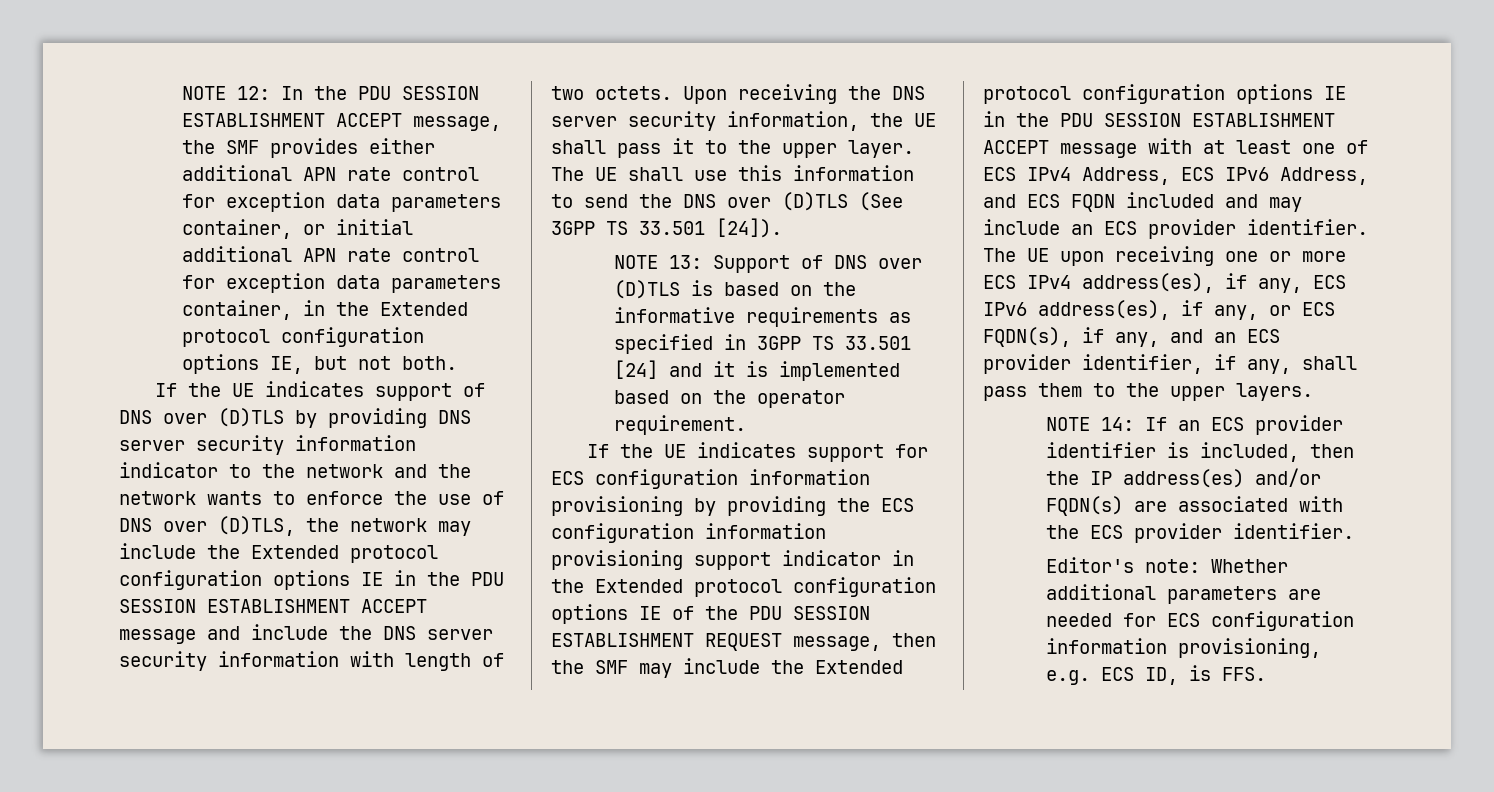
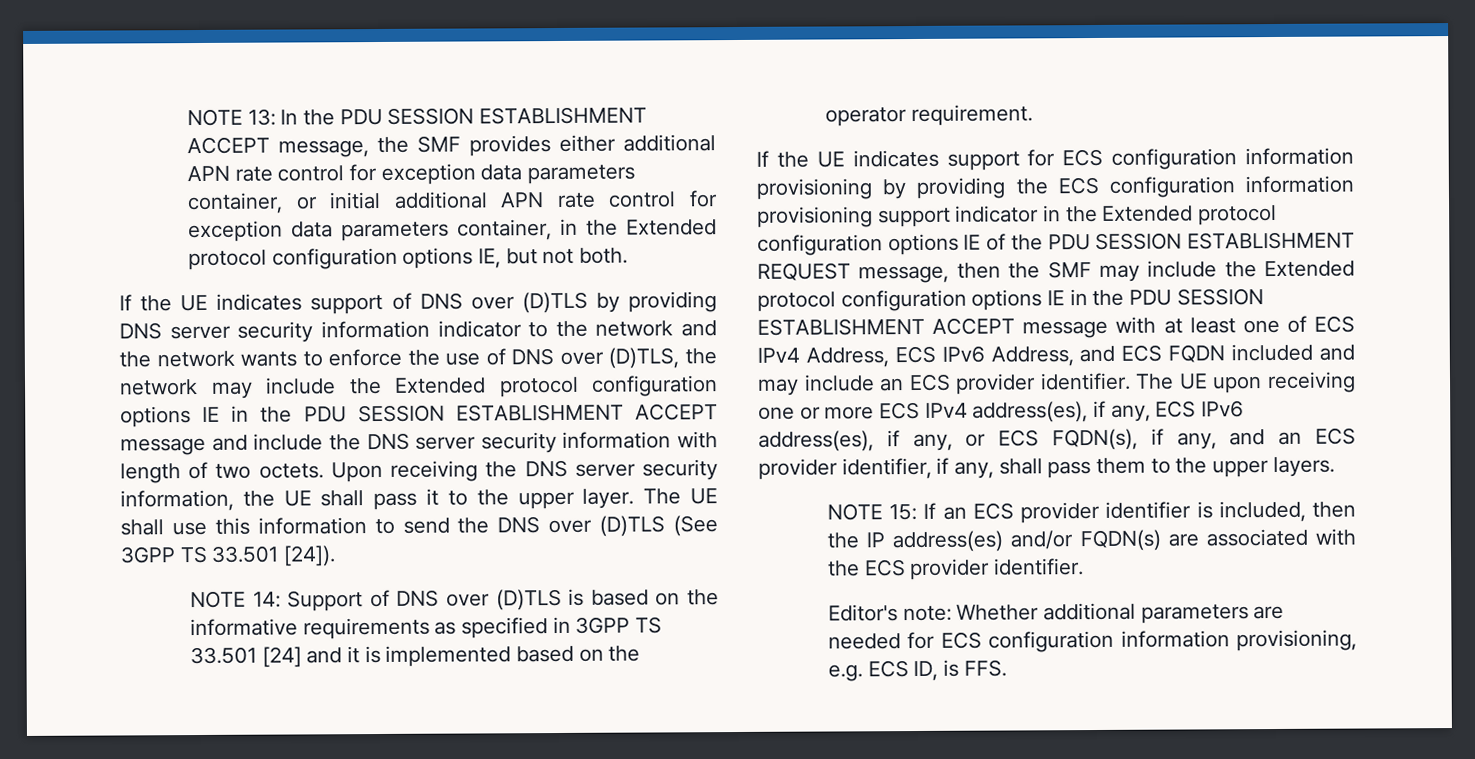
- NOTE 12: In the PDU SESSION ESTABLISHMENT ACCEPT message, the SMF provides either additional APN rate control for exception data parameters container, or initial additional APN rate control for exception data parameters container, in the Extended protocol configuration options IE, but not both.
+ NOTE 13: In the PDU SESSION ESTABLISHMENT ACCEPT message, the SMF provides either additional APN rate control for exception data parameters container, or initial additional APN rate control for exception data parameters container, in the Extended protocol configuration options IE, but not both.
- NOTE 13: Support of DNS over (D)TLS is based on the informative requirements as specified in 3GPP TS 33.501 [24] and it is implemented based on the operator requirement.
+ NOTE 14: Support of DNS over (D)TLS is based on the informative requirements as specified in 3GPP TS 33.501 [24] and it is implemented based on the operator requirement.
- NOTE 14: If an ECS provider identifier is included, then the IP address(es) and/or FQDN(s) are associated with the ECS provider identifier.
+ NOTE 15: If an ECS provider identifier is included, then the IP address(es) and/or FQDN(s) are associated with the ECS provider identifier.

